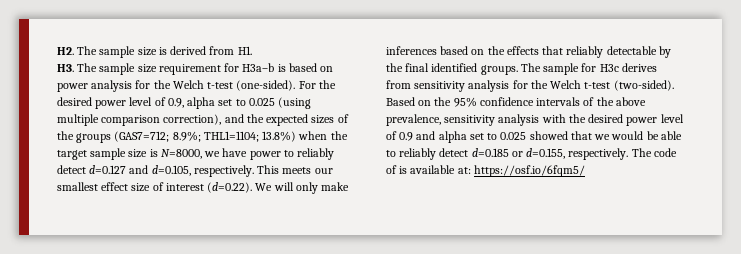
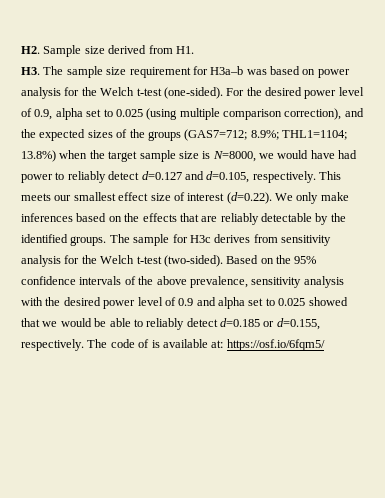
- H2. The sample size is derived from H1.
+ H2. Sample size derived from H1.
- H3. The sample size requirement for H3a–b is based on power analysis for the Welch t-test (one-sided).
+ H3. The sample size requirement for H3a–b was based on power analysis for the Welch t-test (one-sided).
- For the desired power level of 0.9, alpha set to 0.025 (using multiple comparison correction), and the expected sizes of the groups (GAS7=712; 8.9%; THL1=1104; 13.8%) when the target sample size is N=8000, we have power to reliably detect d=0.127 and d=0.105, respectively.
+ For the desired power level of 0.9, alpha set to 0.025 (using multiple comparison correction), and the expected sizes of the groups (GAS7=712; 8.9%; THL1=1104; 13.8%) when the target sample size is N=8000, we would have had power to reliably detect d=0.127 and d=0.105, respectively.
- This meets our smallest effect size of interest (d=0.22). We will only make inferences based on the effects that reliably detectable by the final identified groups.
+ This meets our smallest effect size of interest (d=0.22). We only make inferences based on the effects that are reliably detectable by the identified groups.

